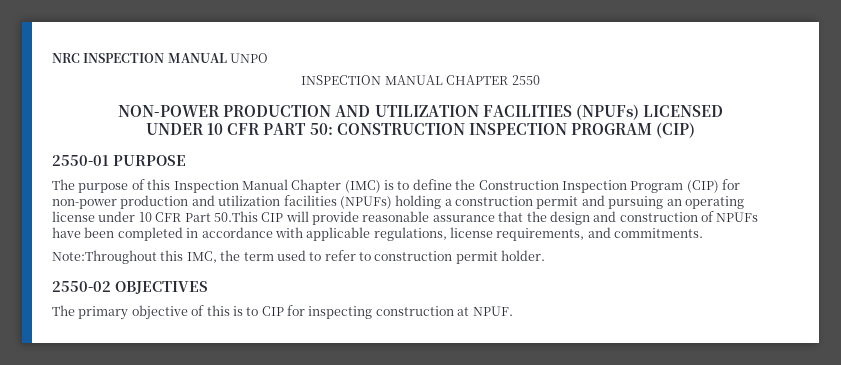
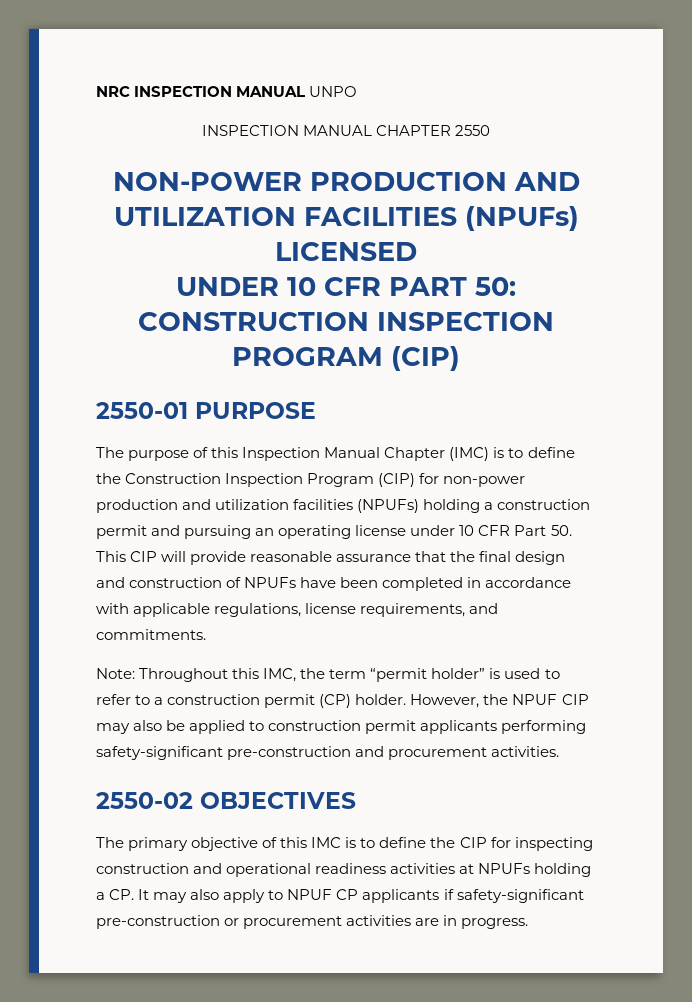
- The purpose of this Inspection Manual Chapter (IMC) is to define the Construction Inspection Program (CIP) for non-power production and utilization facilities (NPUFs) holding a construction permit and pursuing an operating license under 10 CFR Part 50.This CIP will provide reasonable assurance that the design and construction of NPUFs have been completed in accordance with applicable regulations, license requirements, and commitments.
+ The purpose of this Inspection Manual Chapter (IMC) is to define the Construction Inspection Program (CIP) for non-power production and utilization facilities (NPUFs) holding a construction permit and pursuing an operating license under 10 CFR Part 50. This CIP will provide reasonable assurance that the final design and construction of NPUFs have been completed in accordance with applicable regulations, license requirements, and commitments.
- Note:Throughout this IMC, the term used to refer to construction permit holder.
+ Note: Throughout this IMC, the term “permit holder” is used to refer to a construction permit (CP) holder. However, the NPUF CIP may also be applied to construction permit applicants performing safety-significant pre-construction and procurement activities.
- The primary objective of this is to CIP for inspecting construction at NPUF.
+ The primary objective of this IMC is to define the CIP for inspecting construction and operational readiness activities at NPUFs holding a CP. It may also apply to NPUF CP applicants if safety-significant pre-construction or procurement activities are in progress.

